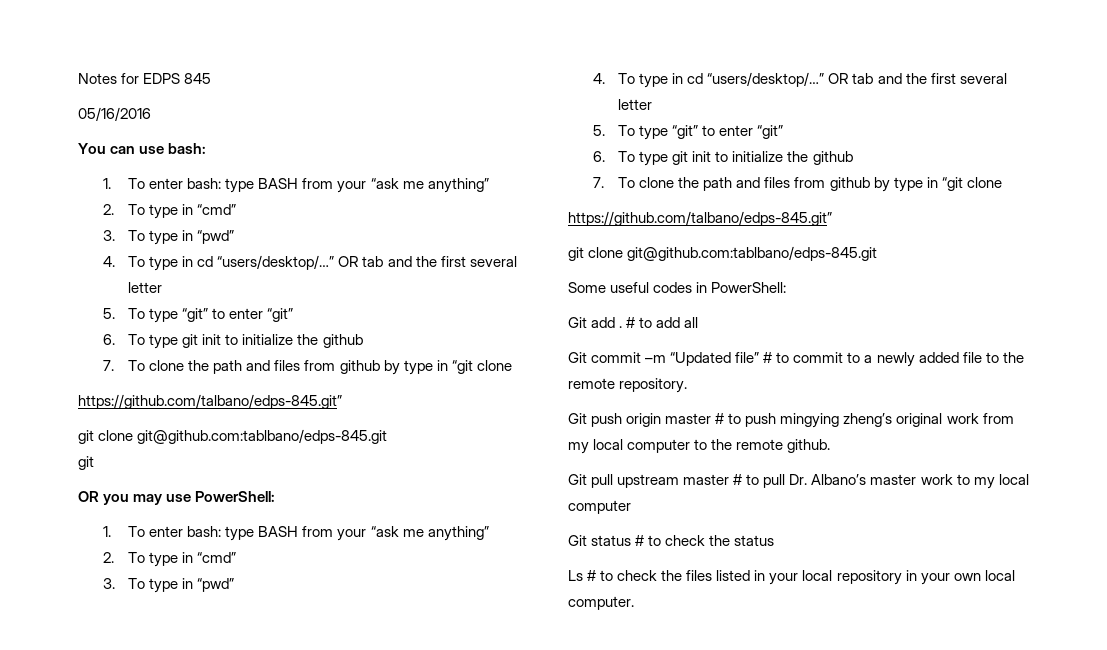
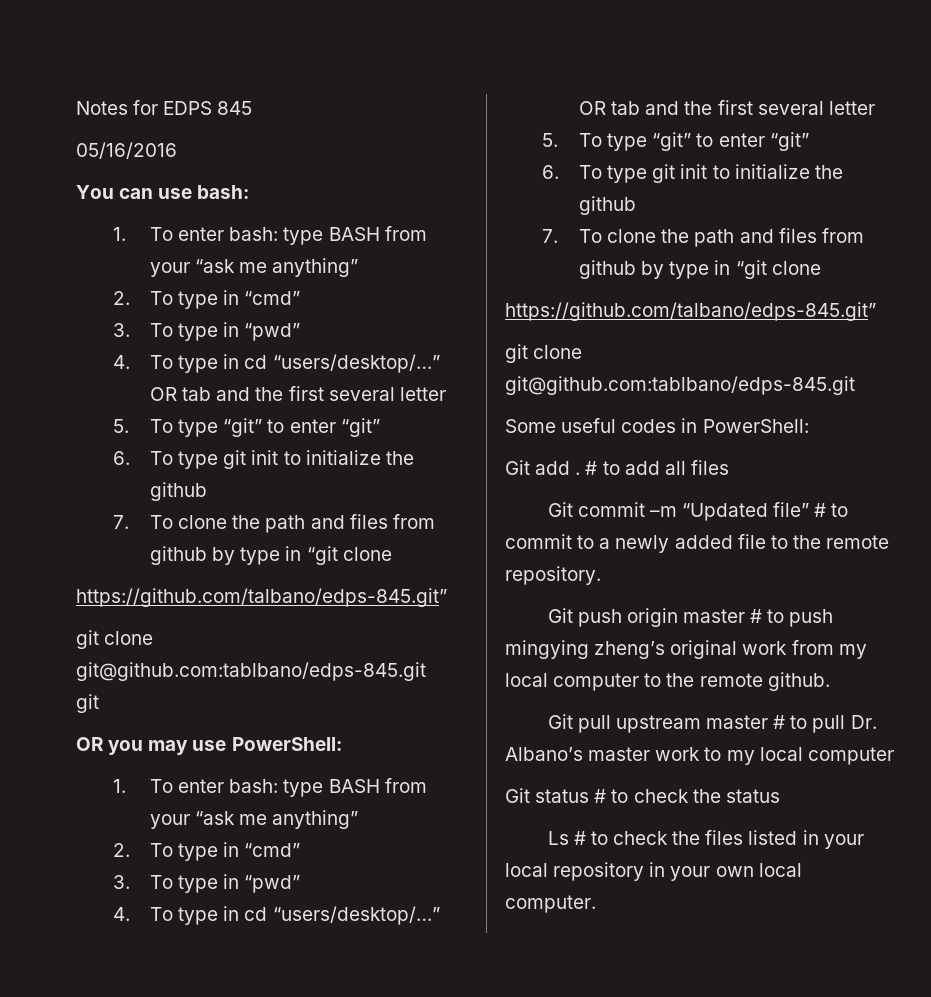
- # to add all
+ # to add all files

